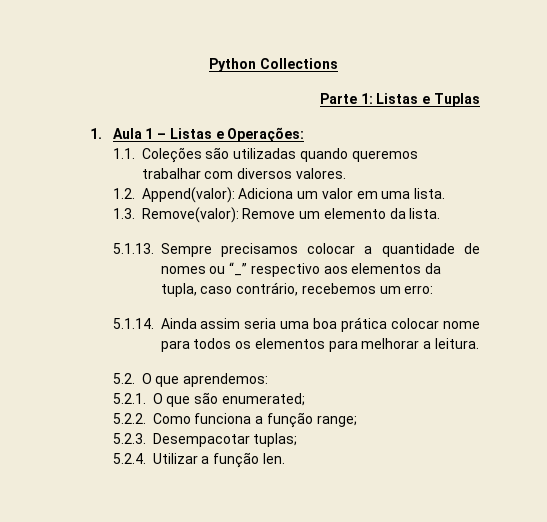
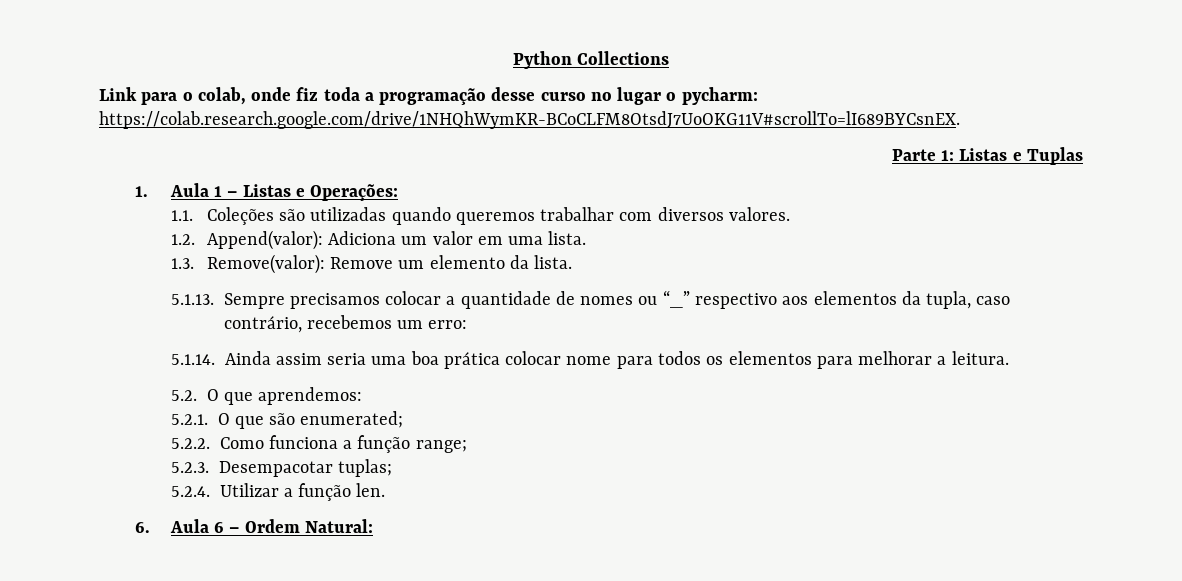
+ Link para o colab, onde fiz toda a programação desse curso no lugar o pycharm: https://colab.research.google.com/drive/1NHQhWymKR-BCoCLFM8OtsdJ7UoOKG11V#scrollTo=lI689BYCsnEX.
+ 6. Aula 6 – Ordem Natural:

